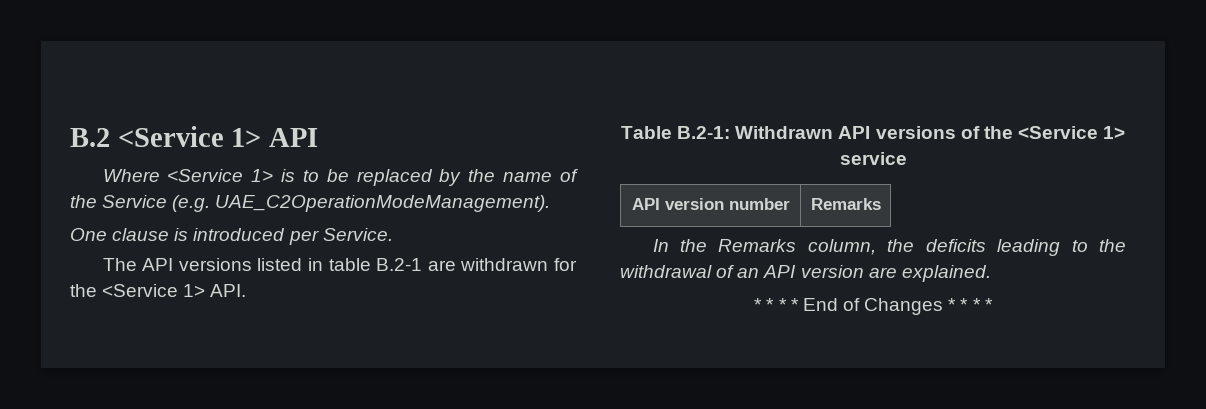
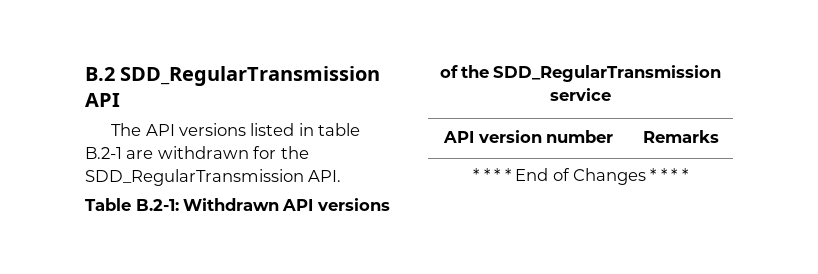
- B.2 <Service 1> API
- Where <Service 1> is to be replaced by the name of the Service (e.g. UAE_C2OperationModeManagement).
- One clause is introduced per Service.
+ B.2 SDD_RegularTransmission API
- The API versions listed in table B.2-1 are withdrawn for the <Service 1> API.
+ The API versions listed in table B.2-1 are withdrawn for the SDD_RegularTransmission API.
- Table B.2-1: Withdrawn API versions of the <Service 1> service
+ Table B.2-1: Withdrawn API versions of the SDD_RegularTransmission service
- In the Remarks column, the deficits leading to the withdrawal of an API version are explained.

